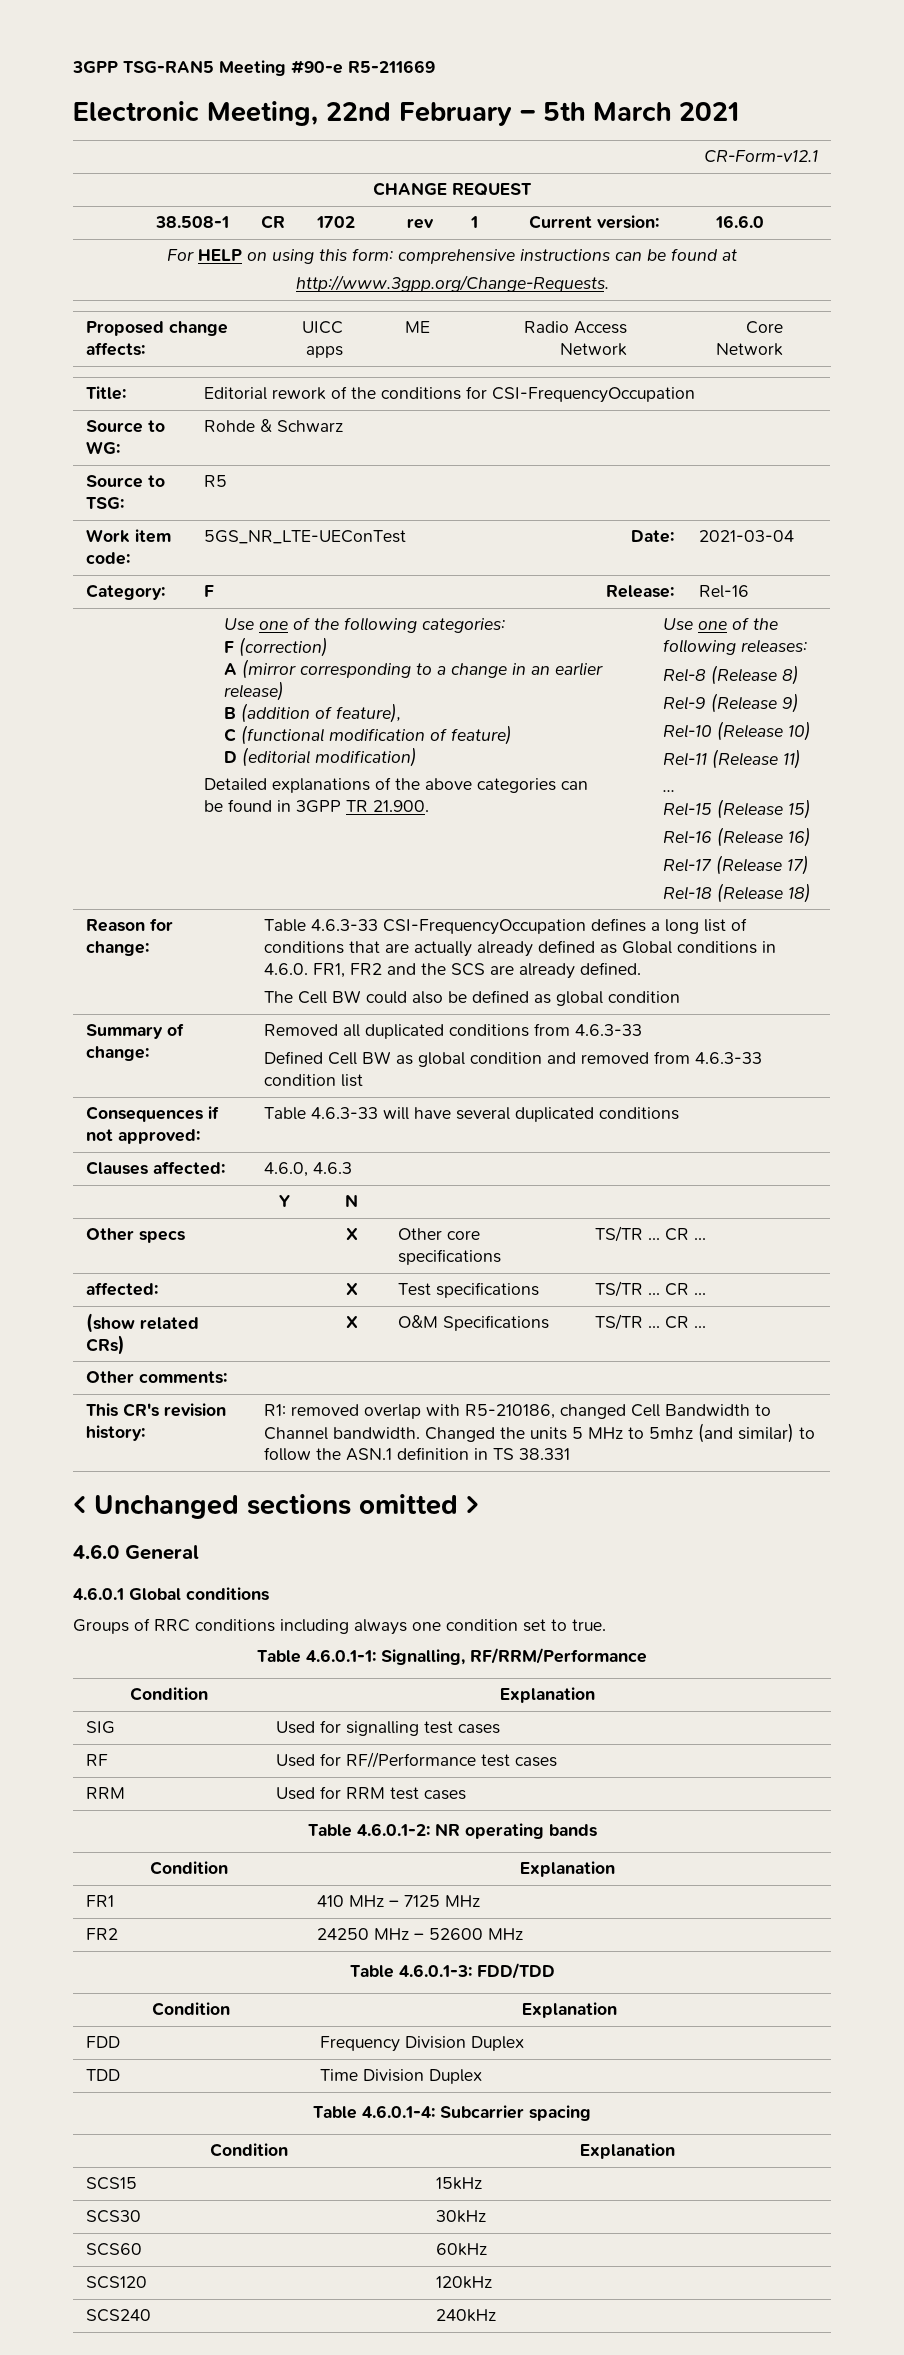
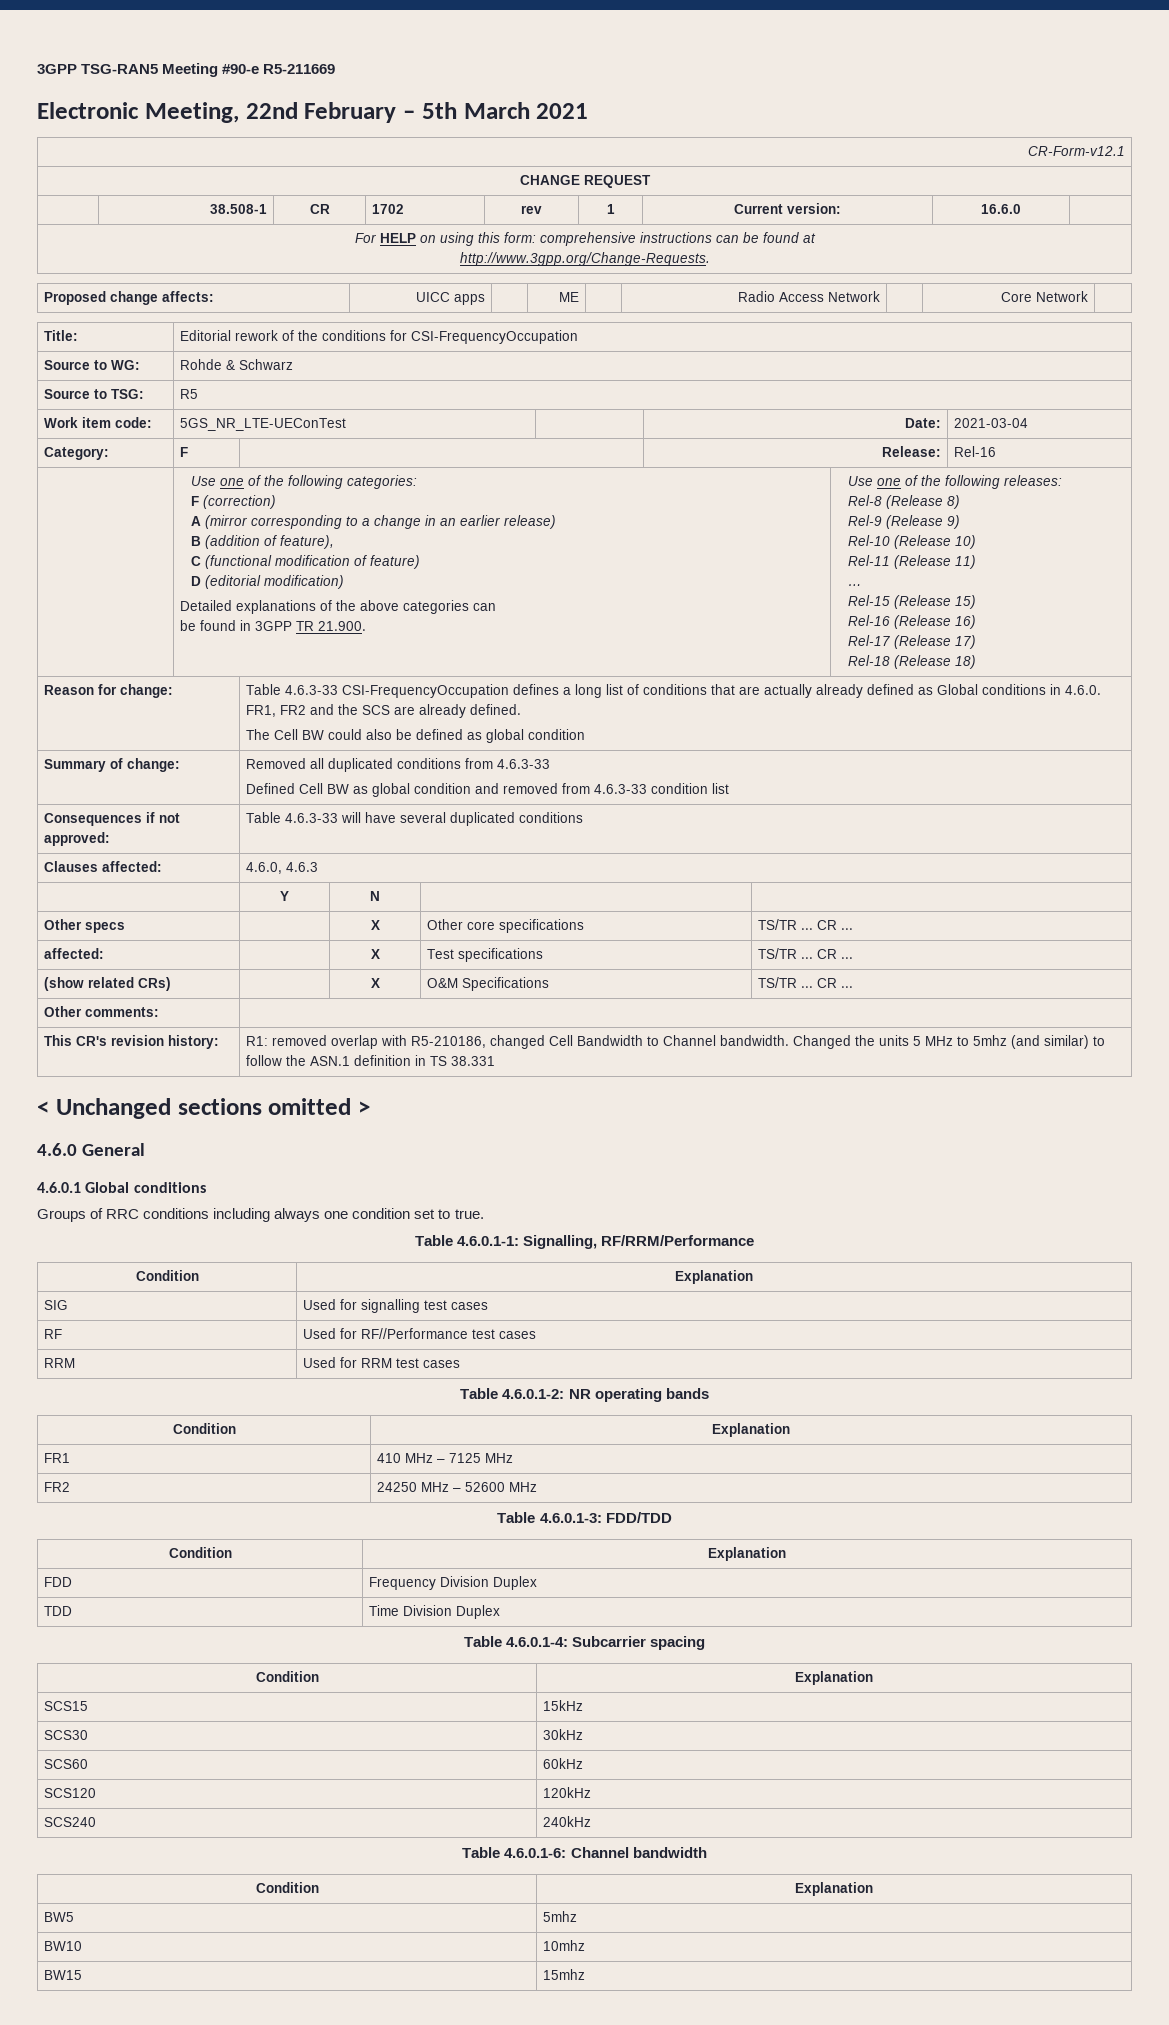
+ Table 4.6.0.1-6: Channel bandwidth
+ Condition | Explanation
+ BW5 | 5mhz
+ BW10 | 10mhz
+ BW15 | 15mhz

